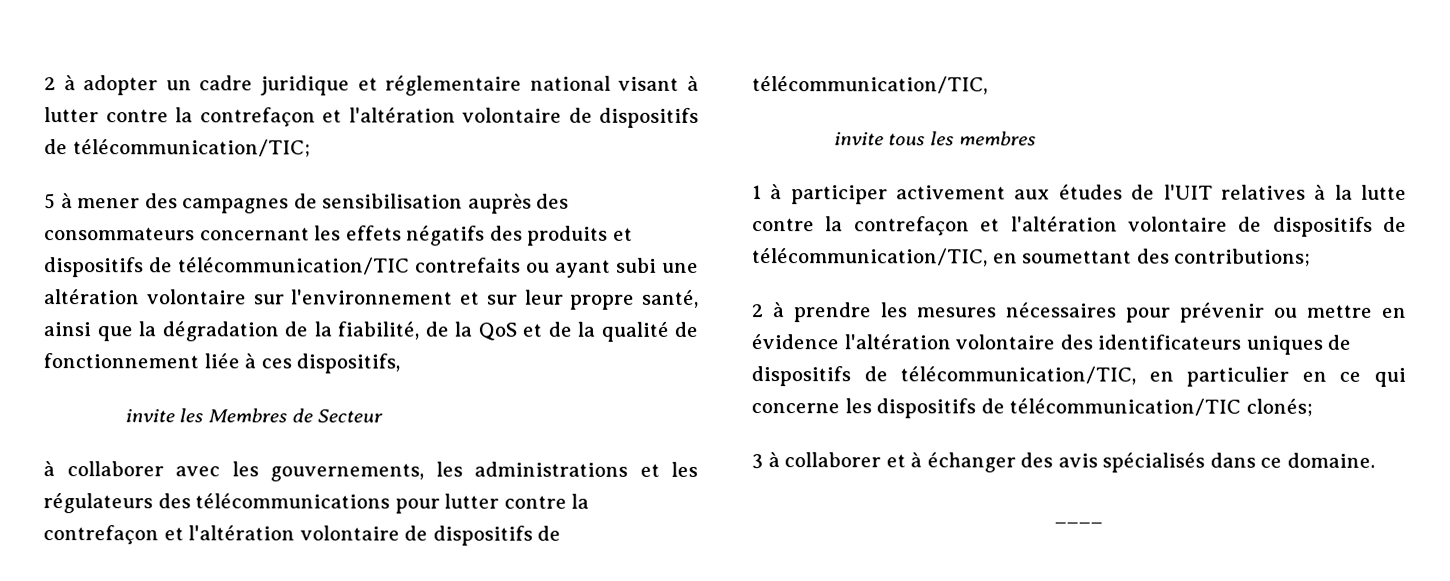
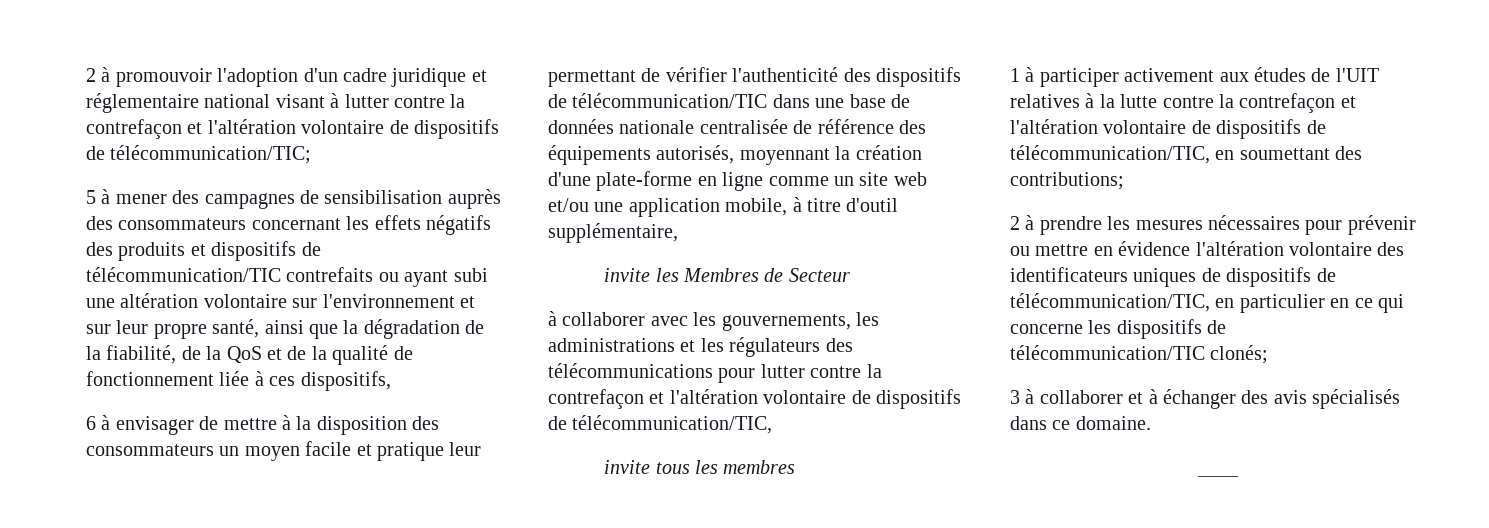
- 2 à adopter un cadre juridique et réglementaire national visant à lutter contre la contrefaçon et l'altération volontaire de dispositifs de télécommunication/TIC;
+ 2 à promouvoir l'adoption d'un cadre juridique et réglementaire national visant à lutter contre la contrefaçon et l'altération volontaire de dispositifs de télécommunication/TIC;
+ 6 à envisager de mettre à la disposition des consommateurs un moyen facile et pratique leur permettant de vérifier l'authenticité des dispositifs de télécommunication/TIC dans une base de données nationale centralisée de référence des équipements autorisés, moyennant la création d'une plate-forme en ligne comme un site web et/ou une application mobile, à titre d'outil supplémentaire,

